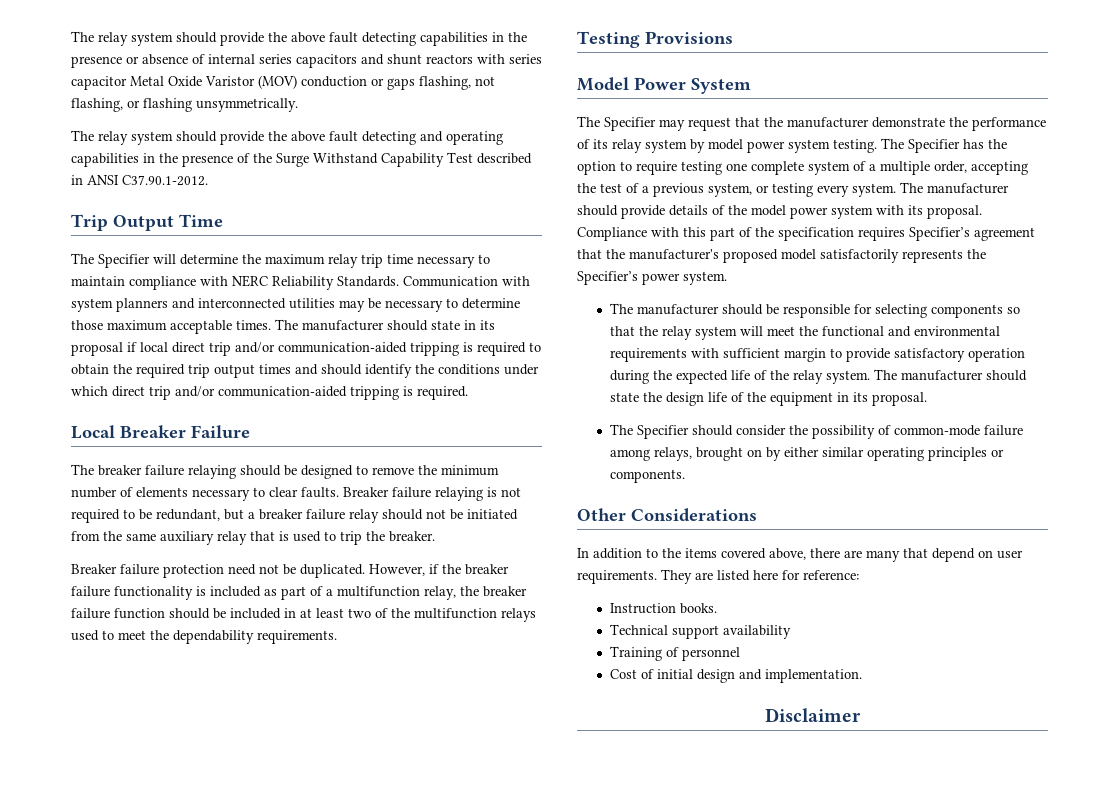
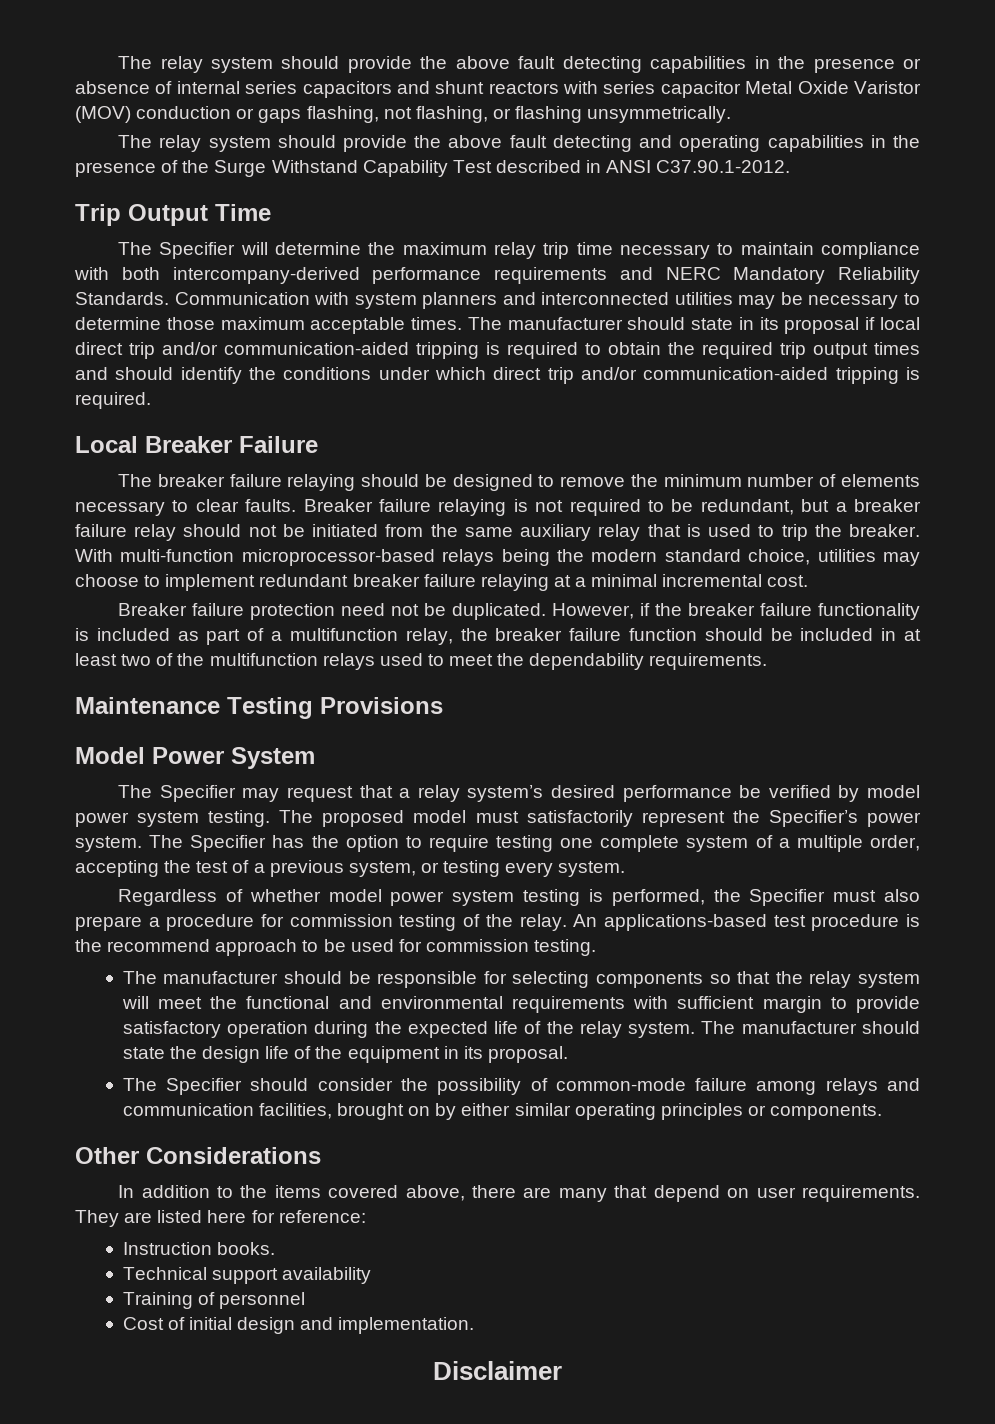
- The Specifier will determine the maximum relay trip time necessary to maintain compliance with NERC Reliability Standards.
+ The Specifier will determine the maximum relay trip time necessary to maintain compliance with both intercompany-derived performance requirements and NERC Mandatory Reliability Standards.
+ With multi-function microprocessor-based relays being the modern standard choice, utilities may choose to implement redundant breaker failure relaying at a minimal incremental cost.
- Testing Provisions
+ Maintenance Testing Provisions
- The Specifier may request that the manufacturer demonstrate the performance of its relay system by model power system testing.
+ The Specifier may request that a relay system’s desired performance be verified by model power system testing.
- The Specifier has the option to require testing one complete system of a multiple order, accepting the test of a previous system, or testing every system. The manufacturer should provide details of the model power system with its proposal. Compliance with this part of the specification requires Specifier’s agreement that the manufacturer's proposed model satisfactorily represents the Specifier’s power system.
+ The proposed model must satisfactorily represent the Specifier’s power system. The Specifier has the option to require testing one complete system of a multiple order, accepting the test of a previous system, or testing every system.
+ Regardless of whether model power system testing is performed, the Specifier must also prepare a procedure for commission testing of the relay. An applications-based test procedure is the recommend approach to be used for commission testing.
- The Specifier should consider the possibility of common-mode failure among relays, brought on by either similar operating principles or components.
+ The Specifier should consider the possibility of common-mode failure among relays and communication facilities, brought on by either similar operating principles or components.

